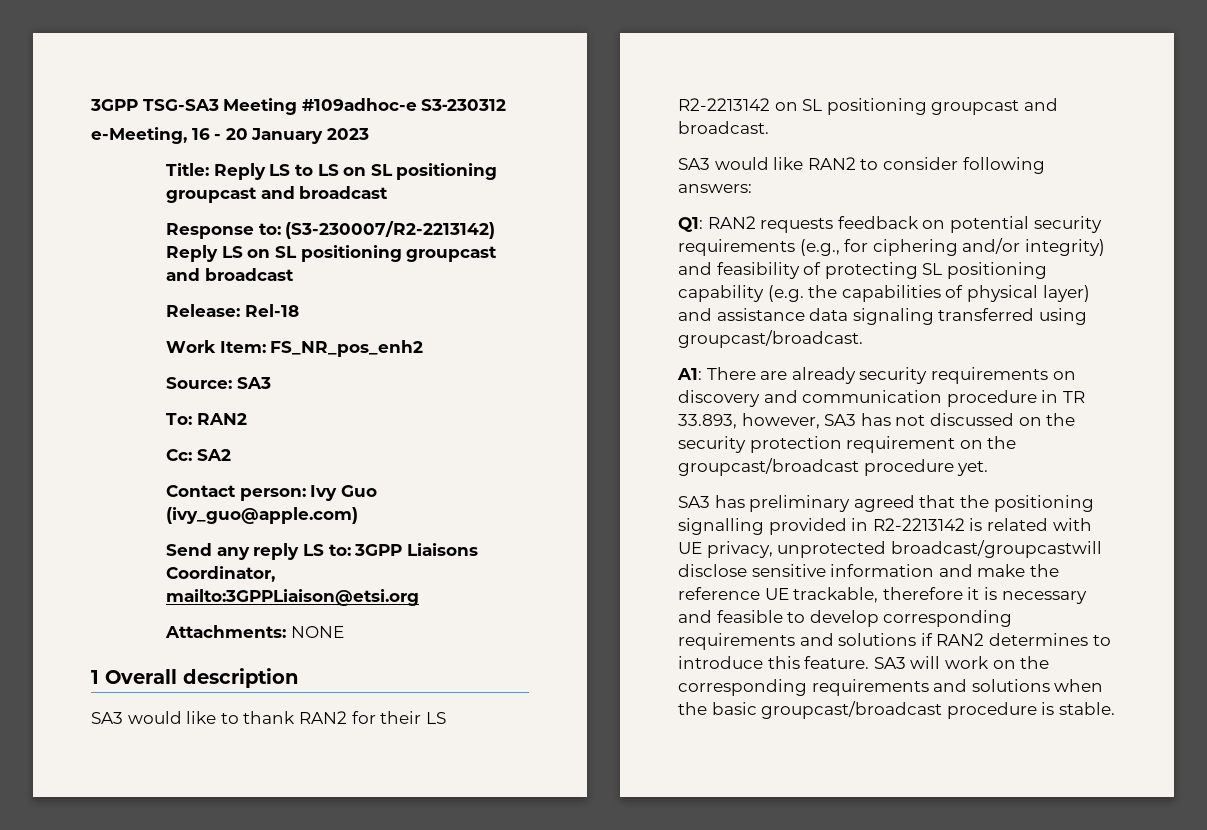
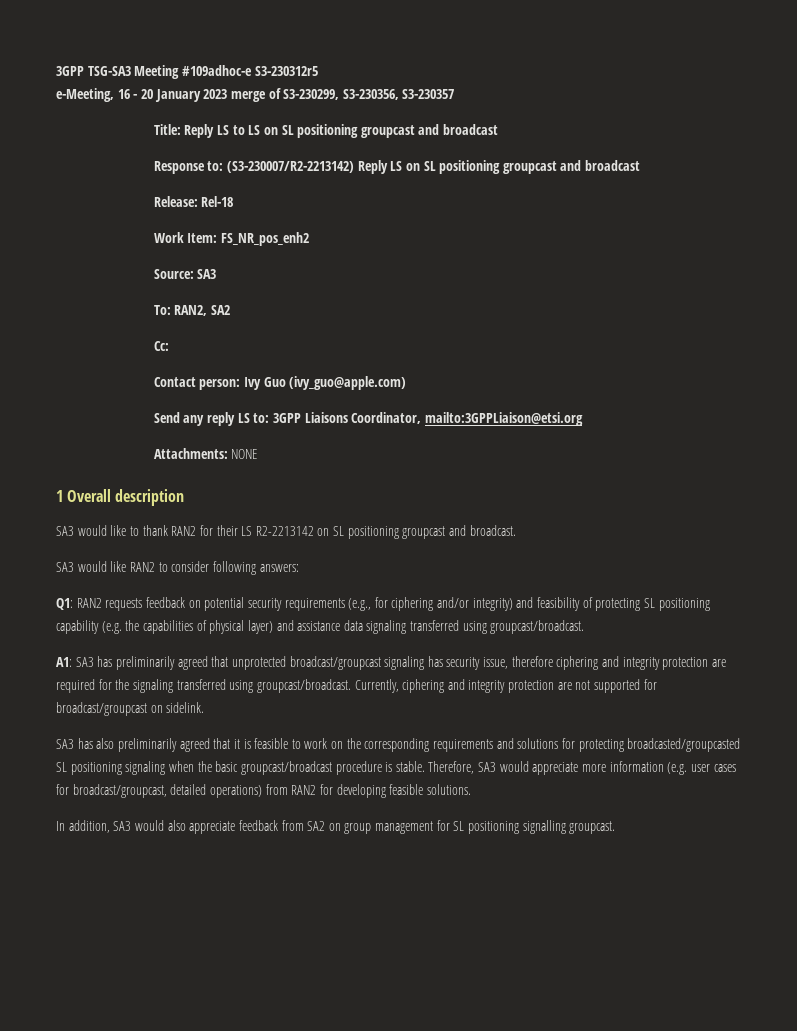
- 3GPP TSG-SA3 Meeting #109adhoc-e S3‑230312
+ 3GPP TSG-SA3 Meeting #109adhoc-e S3‑230312r5
- e-Meeting, 16 - 20 January 2023
+ e-Meeting, 16 - 20 January 2023 merge of S3-230299, S3-230356, S3-230357
- To: RAN2
+ To: RAN2, SA2
- Cc: SA2
+ Cc:
- A1: There are already security requirements on discovery and communication procedure in TR 33.893, however, SA3 has not discussed on the security protection requirement on the groupcast/broadcast procedure yet.
- SA3 has preliminary agreed that the positioning signalling provided in R2-2213142 is related with UE privacy, unprotected broadcast/groupcastwill disclose sensitive information and make the reference UE trackable, therefore it is necessary and feasible to develop corresponding requirements and solutions if RAN2 determines to introduce this feature. SA3 will work on the corresponding requirements and solutions when the basic groupcast/broadcast procedure is stable.
+ A1: SA3 has preliminarily agreed that unprotected broadcast/groupcast signaling has security issue, therefore ciphering and integrity protection are required for the signaling transferred using groupcast/broadcast. Currently, ciphering and integrity protection are not supported for broadcast/groupcast on sidelink.
+ SA3 has also preliminarily agreed that it is feasible to work on the corresponding requirements and solutions for protecting broadcasted/groupcasted SL positioning signaling when the basic groupcast/broadcast procedure is stable.
+ Therefore, SA3 would appreciate more information (e.g. user cases for broadcast/groupcast, detailed operations) from RAN2 for developing feasible solutions.
+ In addition, SA3 would also appreciate feedback from SA2 on group management for SL positioning signalling groupcast.

